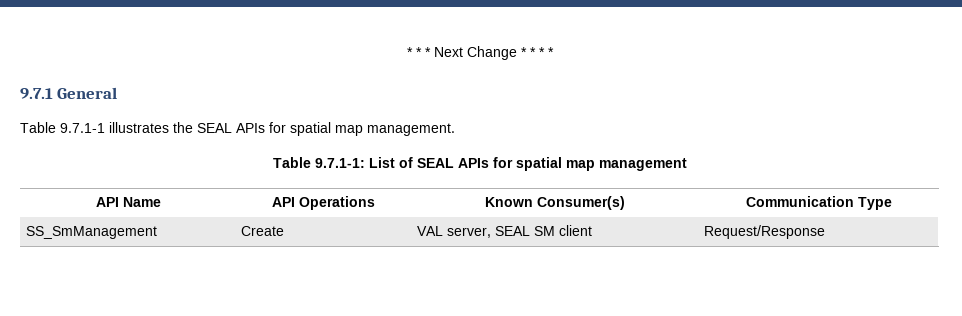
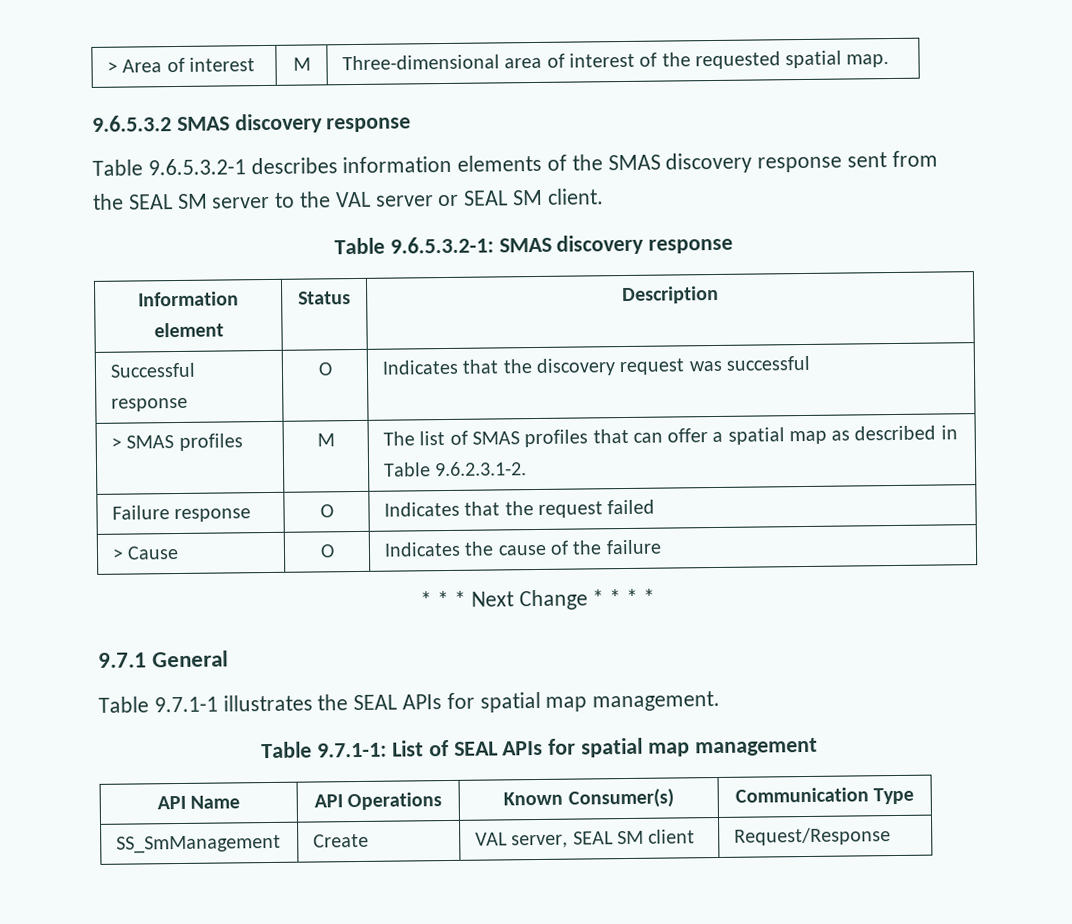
+ > Area of interest | M | Three-dimensional area of interest of the requested spatial map.
+ 9.6.5.3.2 SMAS discovery response
+ Table 9.6.5.3.2-1 describes information elements of the SMAS discovery response sent from the SEAL SM server to the VAL server or SEAL SM client.
+ Table 9.6.5.3.2-1: SMAS discovery response
+ Information element | Status | Description
+ Successful response | O | Indicates that the discovery request was successful
+ > SMAS profiles | M | The list of SMAS profiles that can offer a spatial map as described in Table 9.6.2.3.1-2.
+ Failure response | O | Indicates that the request failed
+ > Cause | O | Indicates the cause of the failure

